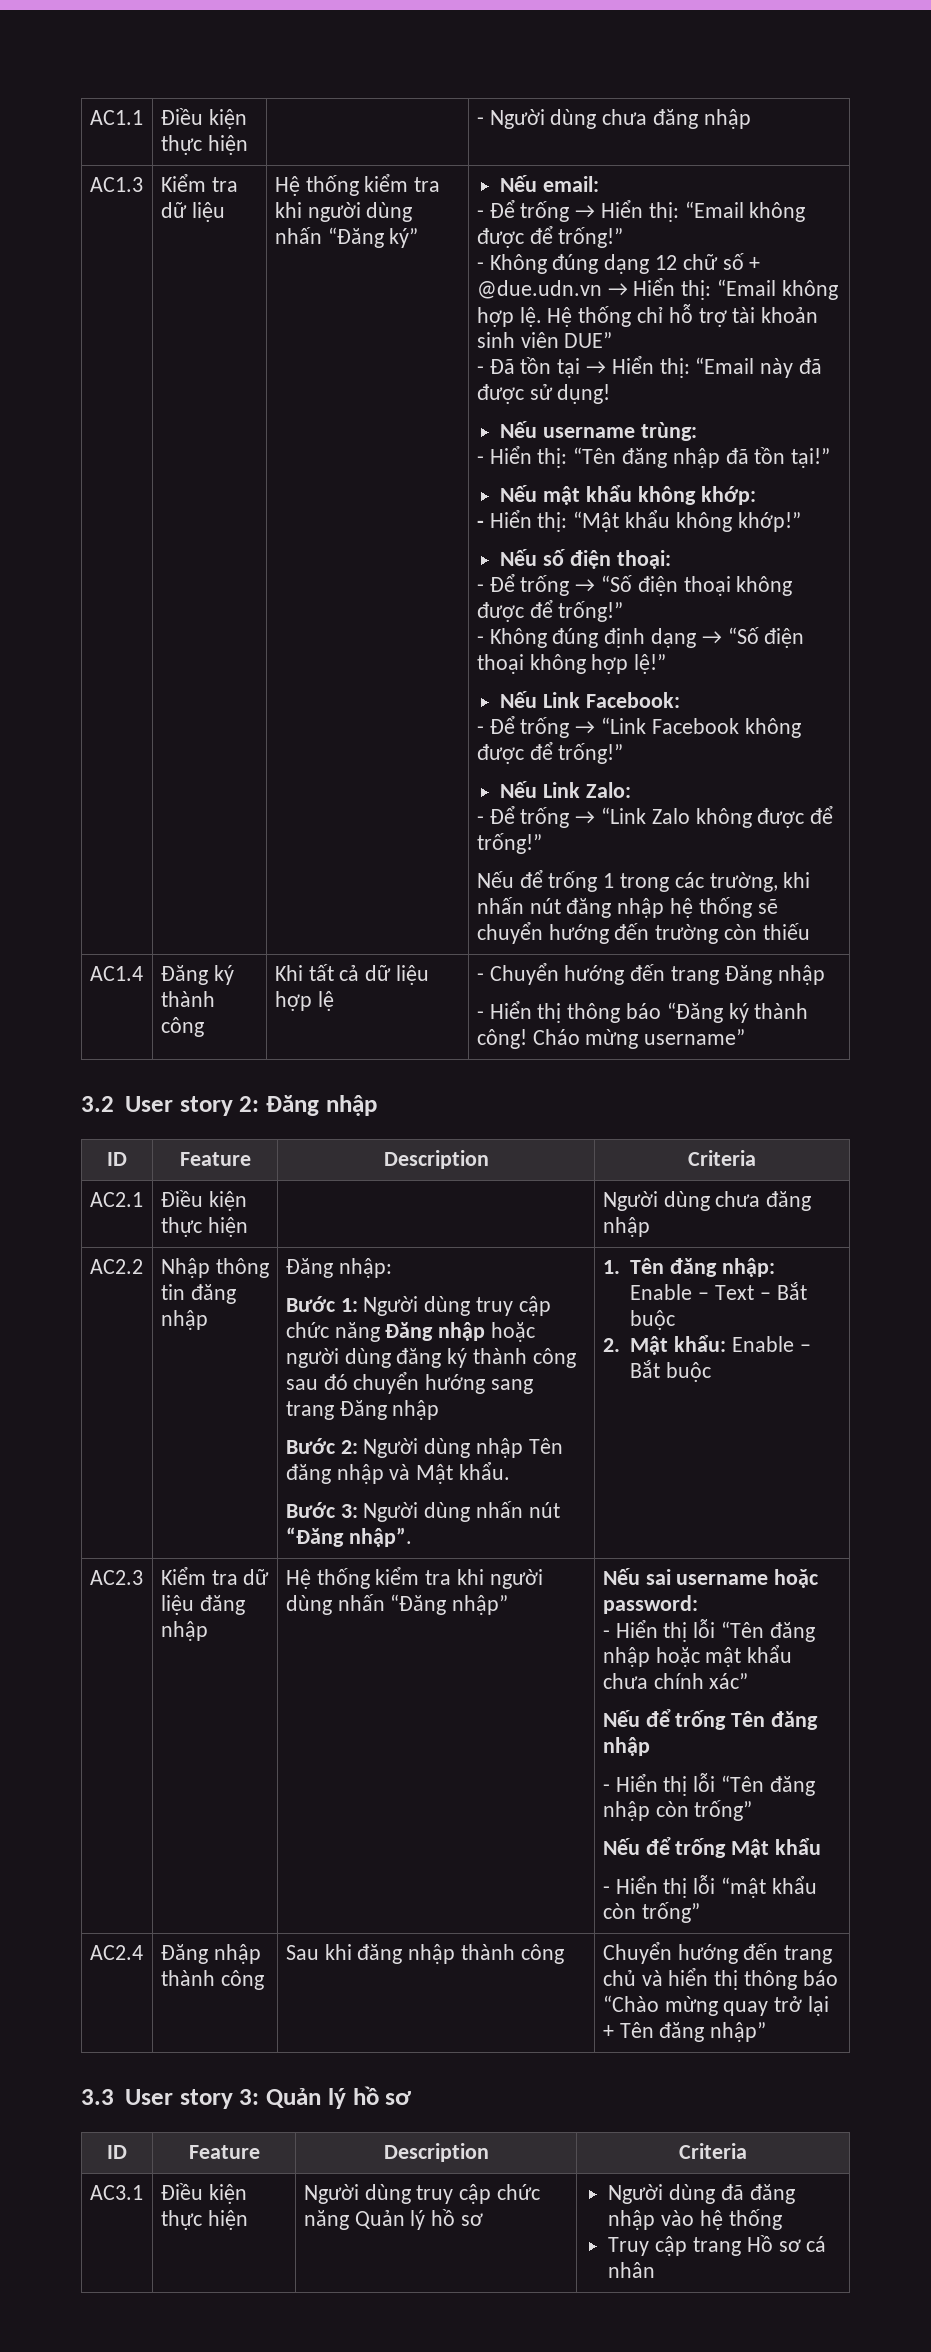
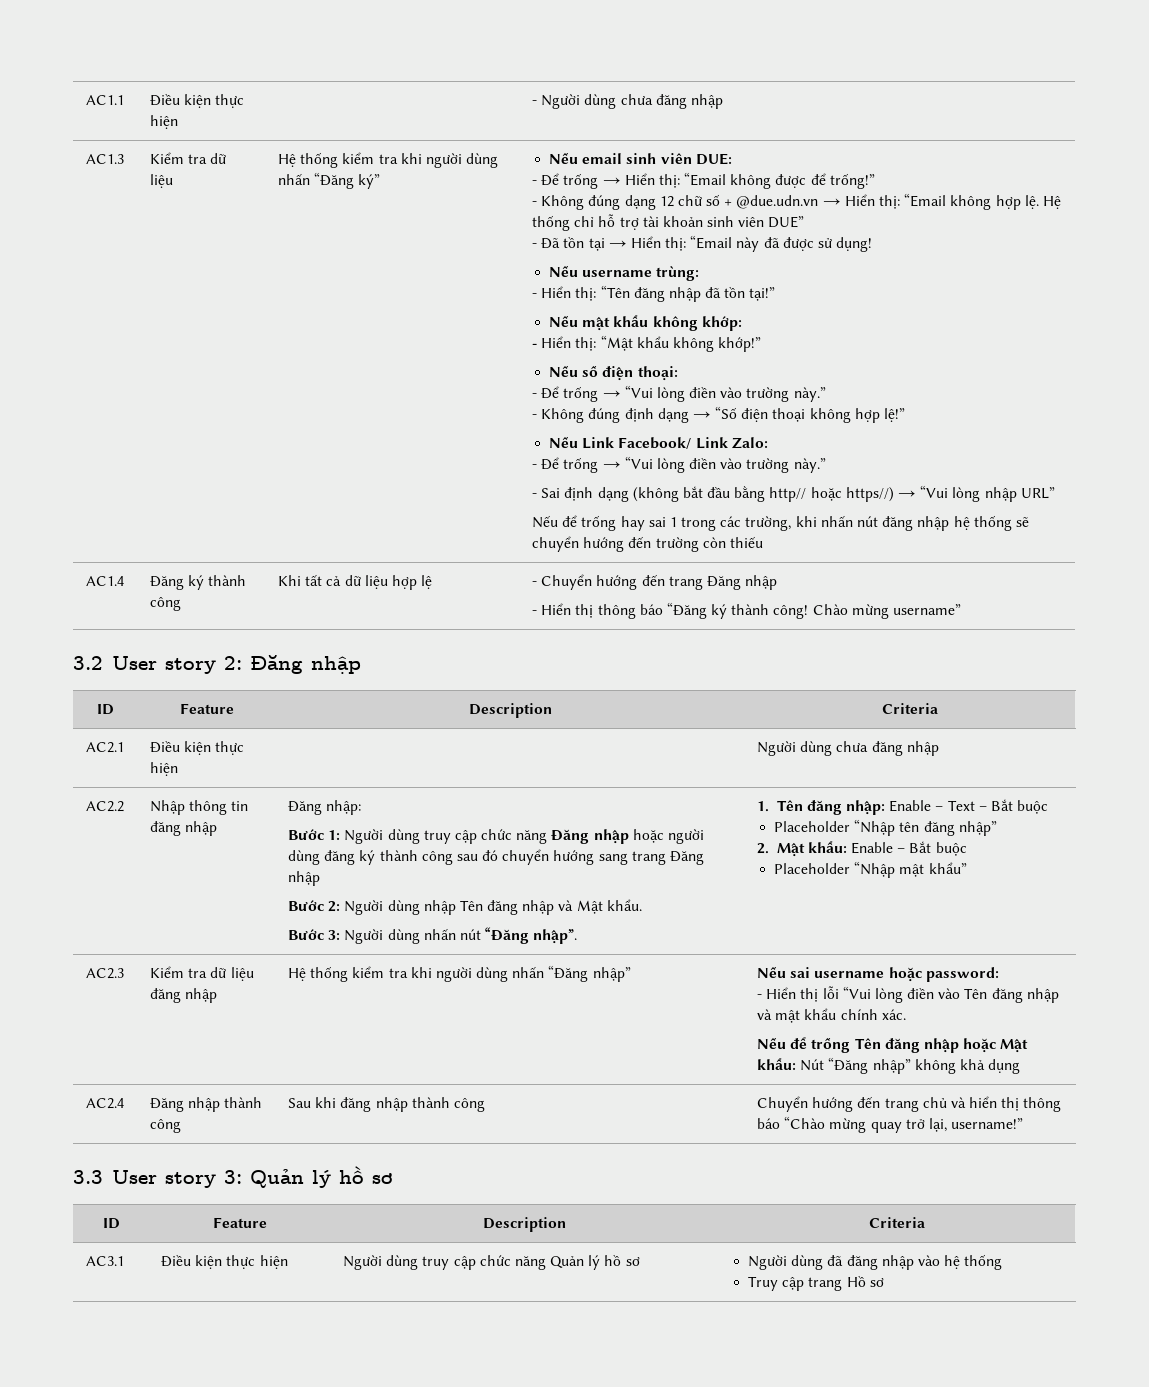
- Nếu email:
+ Nếu email sinh viên DUE:
  Nếu số điện thoại:
- - Để trống → “Số điện thoại không được để trống!”
+ - Để trống → “Vui lòng điền vào trường này.”
- Nếu Link Facebook:
- - Để trống → “Link Facebook không được để trống!”
- Nếu Link Zalo:
- - Để trống → “Link Zalo không được để trống!”
- Nếu để trống 1 trong các trường, khi nhấn nút đăng nhập hệ thống sẽ chuyển hướng đến trường còn thiếu
+ Nếu Link Facebook/ Link Zalo:
+ - Để trống → “Vui lòng điền vào trường này.”
+ - Sai định dạng (không bắt đầu bằng http// hoặc https//) → “Vui lòng nhập URL”
+ Nếu để trống hay sai 1 trong các trường, khi nhấn nút đăng nhập hệ thống sẽ chuyển hướng đến trường còn thiếu
  AC1.4 | Đăng ký thành công | Khi tất cả dữ liệu hợp lệ | - Chuyển hướng đến trang Đăng nhập
- - Hiển thị thông báo “Đăng ký thành công! Cháo mừng username”
+ - Hiển thị thông báo “Đăng ký thành công! Chào mừng username”
+ Placeholder “Nhập tên đăng nhập”
+ Placeholder “Nhập mật khẩu”
- - Hiển thị lỗi “Tên đăng nhập hoặc mật khẩu chưa chính xác”
+ - Hiển thị lỗi “Vui lòng điền vào Tên đăng nhập và mật khẩu chính xác.
- Nếu để trống Tên đăng nhập
- - Hiển thị lỗi “Tên đăng nhập còn trống”
- Nếu để trống Mật khẩu
- - Hiển thị lỗi “mật khẩu còn trống”
+ Nếu để trống Tên đăng nhập hoặc Mật khẩu: Nút “Đăng nhập” không khả dụng
- AC2.4 | Đăng nhập thành công | Sau khi đăng nhập thành công | Chuyển hướng đến trang chủ và hiển thị thông báo “Chào mừng quay trở lại + Tên đăng nhập”
+ AC2.4 | Đăng nhập thành công | Sau khi đăng nhập thành công | Chuyển hướng đến trang chủ và hiển thị thông báo “Chào mừng quay trở lại, username!”
  AC3.1 | Điều kiện thực hiện | Người dùng truy cập chức năng Quản lý hồ sơ | Người dùng đã đăng nhập vào hệ thống
- Truy cập trang Hồ sơ cá nhân
+ Truy cập trang Hồ sơ

